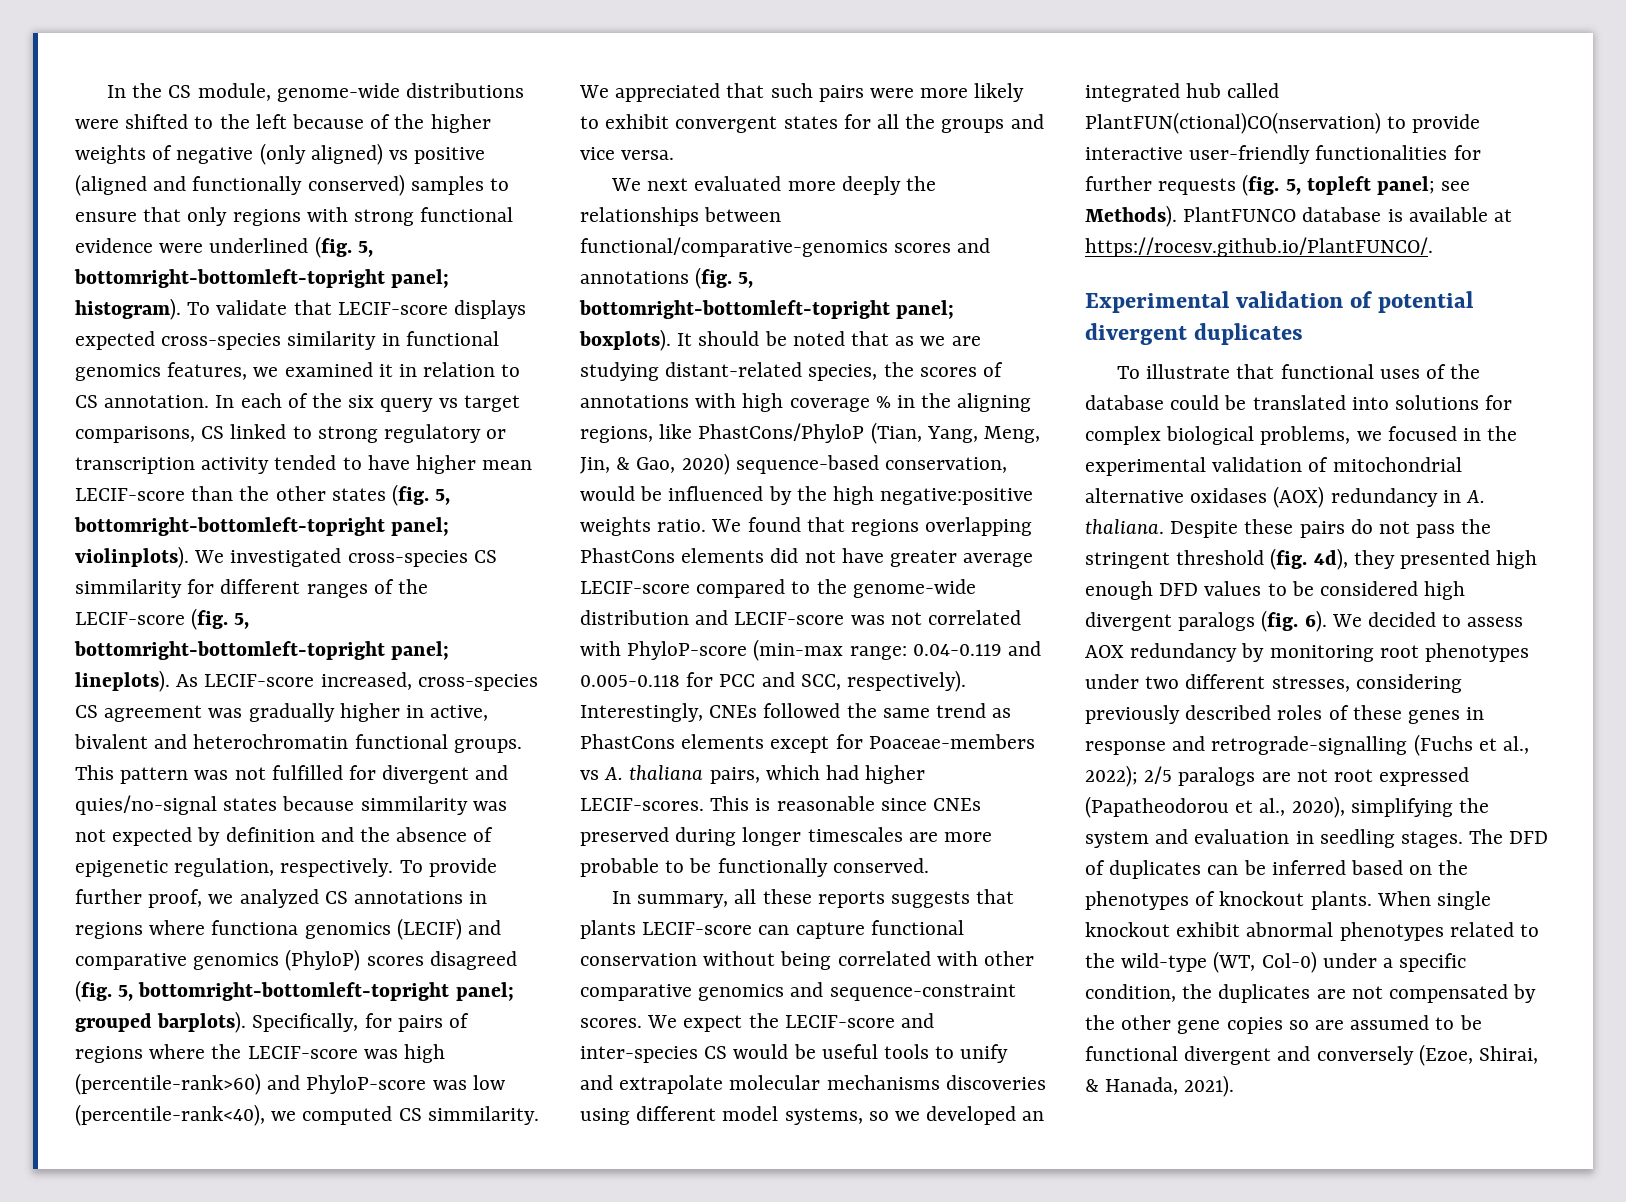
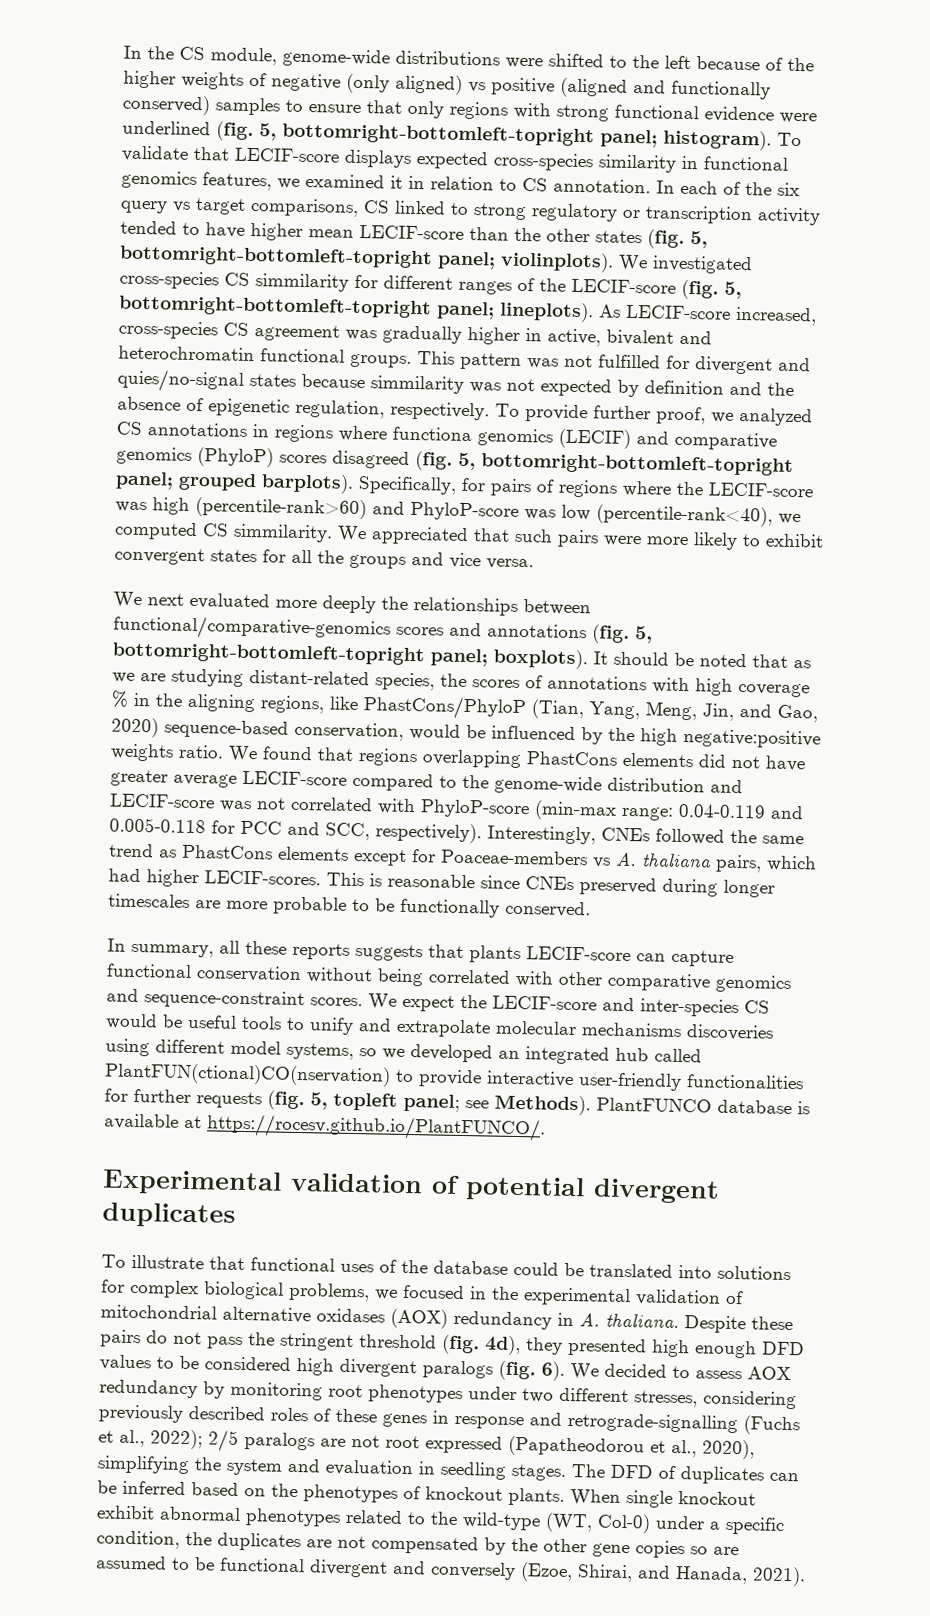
- It should be noted that as we are studying distant-related species, the scores of annotations with high coverage % in the aligning regions, like PhastCons/PhyloP (Tian, Yang, Meng, Jin, & Gao, 2020) sequence-based conservation, would be influenced by the high negative:positive weights ratio.
+ It should be noted that as we are studying distant-related species, the scores of annotations with high coverage % in the aligning regions, like PhastCons/PhyloP (Tian, Yang, Meng, Jin, and Gao, 2020) sequence-based conservation, would be influenced by the high negative:positive weights ratio.
- When single knockout exhibit abnormal phenotypes related to the wild-type (WT, Col-0) under a specific condition, the duplicates are not compensated by the other gene copies so are assumed to be functional divergent and conversely (Ezoe, Shirai, & Hanada, 2021).
+ When single knockout exhibit abnormal phenotypes related to the wild-type (WT, Col-0) under a specific condition, the duplicates are not compensated by the other gene copies so are assumed to be functional divergent and conversely (Ezoe, Shirai, and Hanada, 2021).

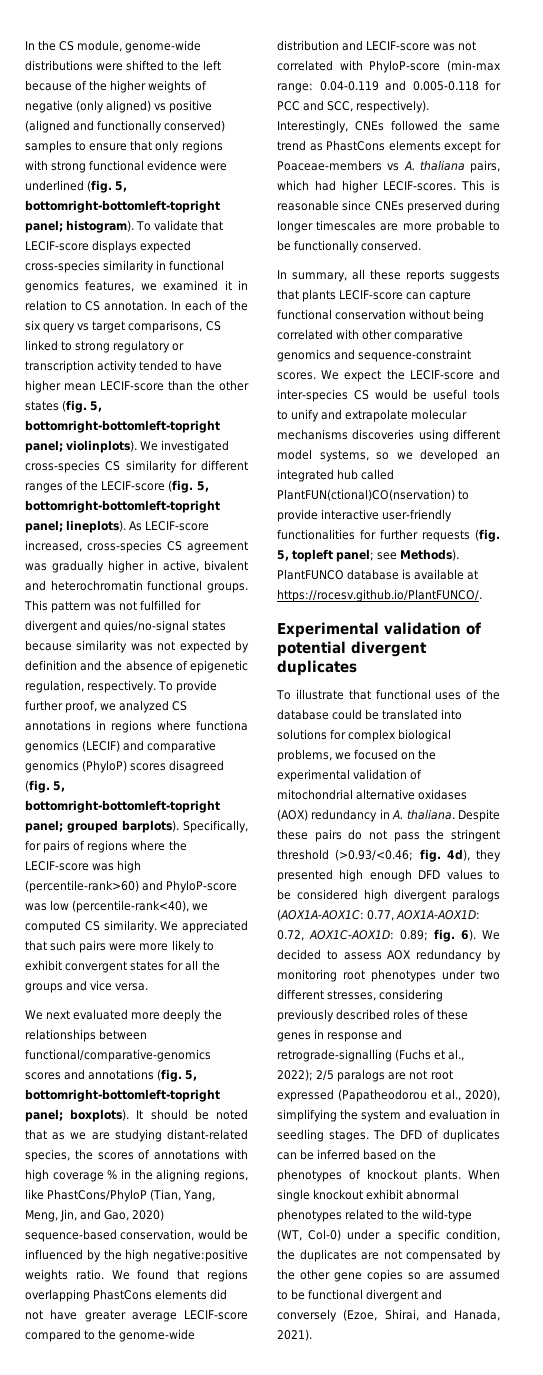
- We investigated cross-species CS simmilarity for different ranges of the LECIF-score (fig. 5, bottomright-bottomleft-topright panel; lineplots).
+ We investigated cross-species CS similarity for different ranges of the LECIF-score (fig. 5, bottomright-bottomleft-topright panel; lineplots).
- This pattern was not fulfilled for divergent and quies/no-signal states because simmilarity was not expected by definition and the absence of epigenetic regulation, respectively.
+ This pattern was not fulfilled for divergent and quies/no-signal states because similarity was not expected by definition and the absence of epigenetic regulation, respectively.
- Specifically, for pairs of regions where the LECIF-score was high (percentile-rank>60) and PhyloP-score was low (percentile-rank<40), we computed CS simmilarity.
+ Specifically, for pairs of regions where the LECIF-score was high (percentile-rank>60) and PhyloP-score was low (percentile-rank<40), we computed CS similarity.
- To illustrate that functional uses of the database could be translated into solutions for complex biological problems, we focused in the experimental validation of mitochondrial alternative oxidases (AOX) redundancy in A. thaliana.
+ To illustrate that functional uses of the database could be translated into solutions for complex biological problems, we focused on the experimental validation of mitochondrial alternative oxidases (AOX) redundancy in A. thaliana.
- Despite these pairs do not pass the stringent threshold (fig. 4d), they presented high enough DFD values to be considered high divergent paralogs (fig. 6).
+ Despite these pairs do not pass the stringent threshold (>0.93/<0.46; fig. 4d), they presented high enough DFD values to be considered high divergent paralogs (AOX1A-AOX1C: 0.77, AOX1A-AOX1D: 0.72, AOX1C-AOX1D: 0.89; fig. 6).

